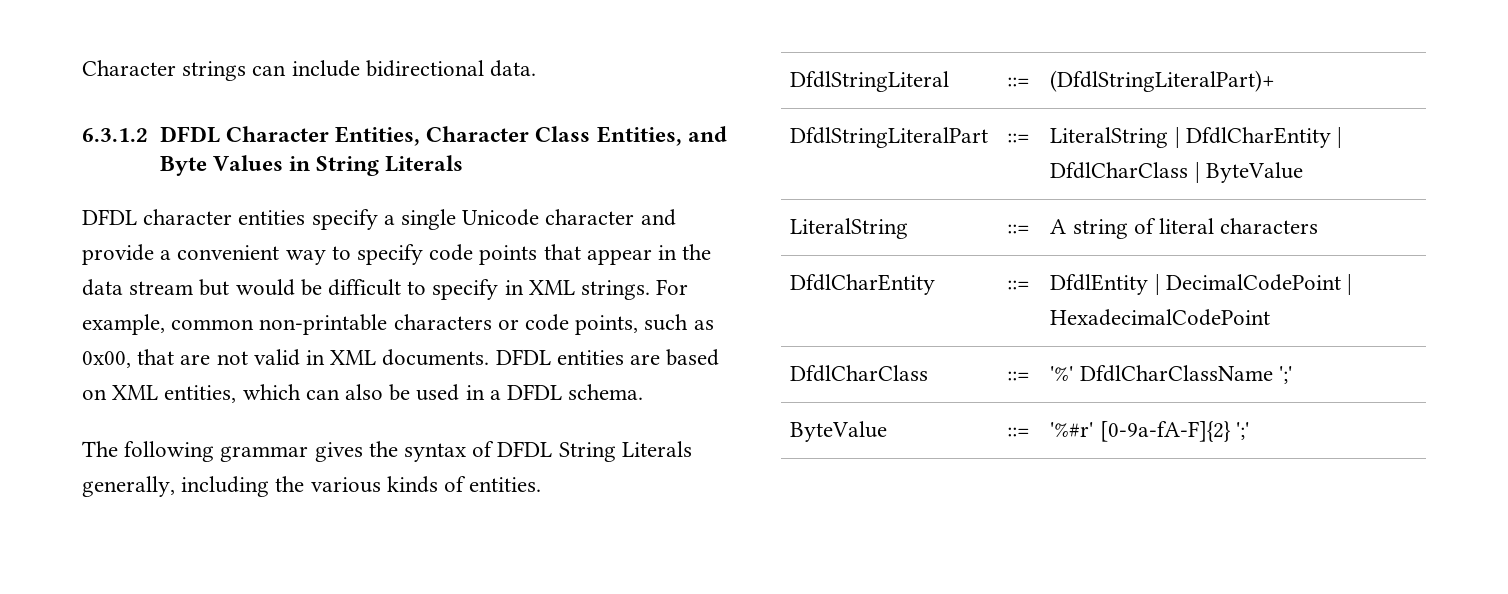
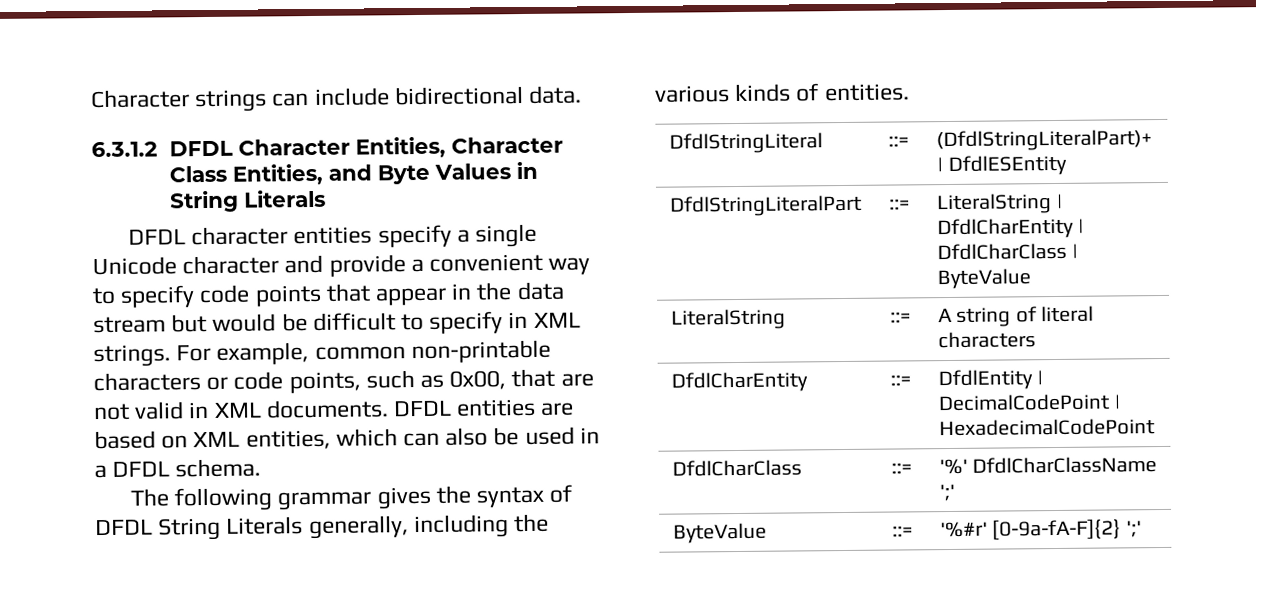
- DfdlStringLiteral | ::= | (DfdlStringLiteralPart)+
+ DfdlStringLiteral | ::= | (DfdlStringLiteralPart)+ | DfdlESEntity

